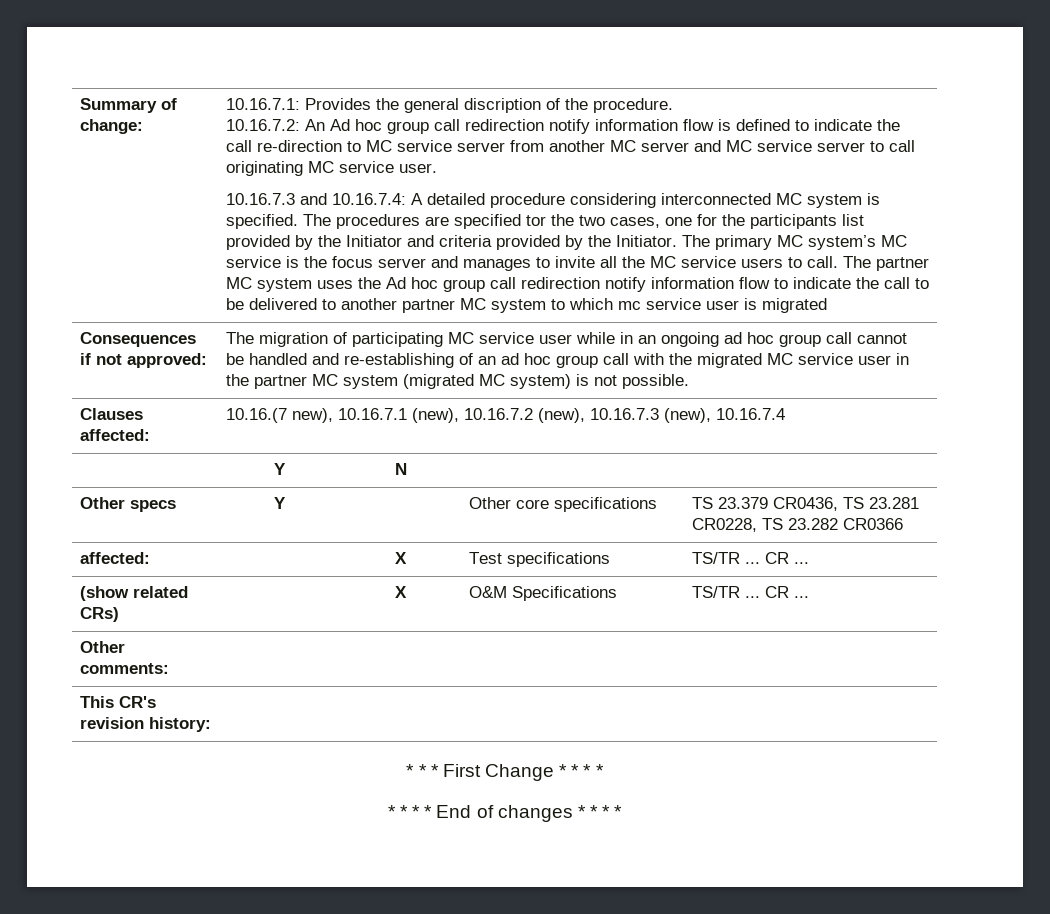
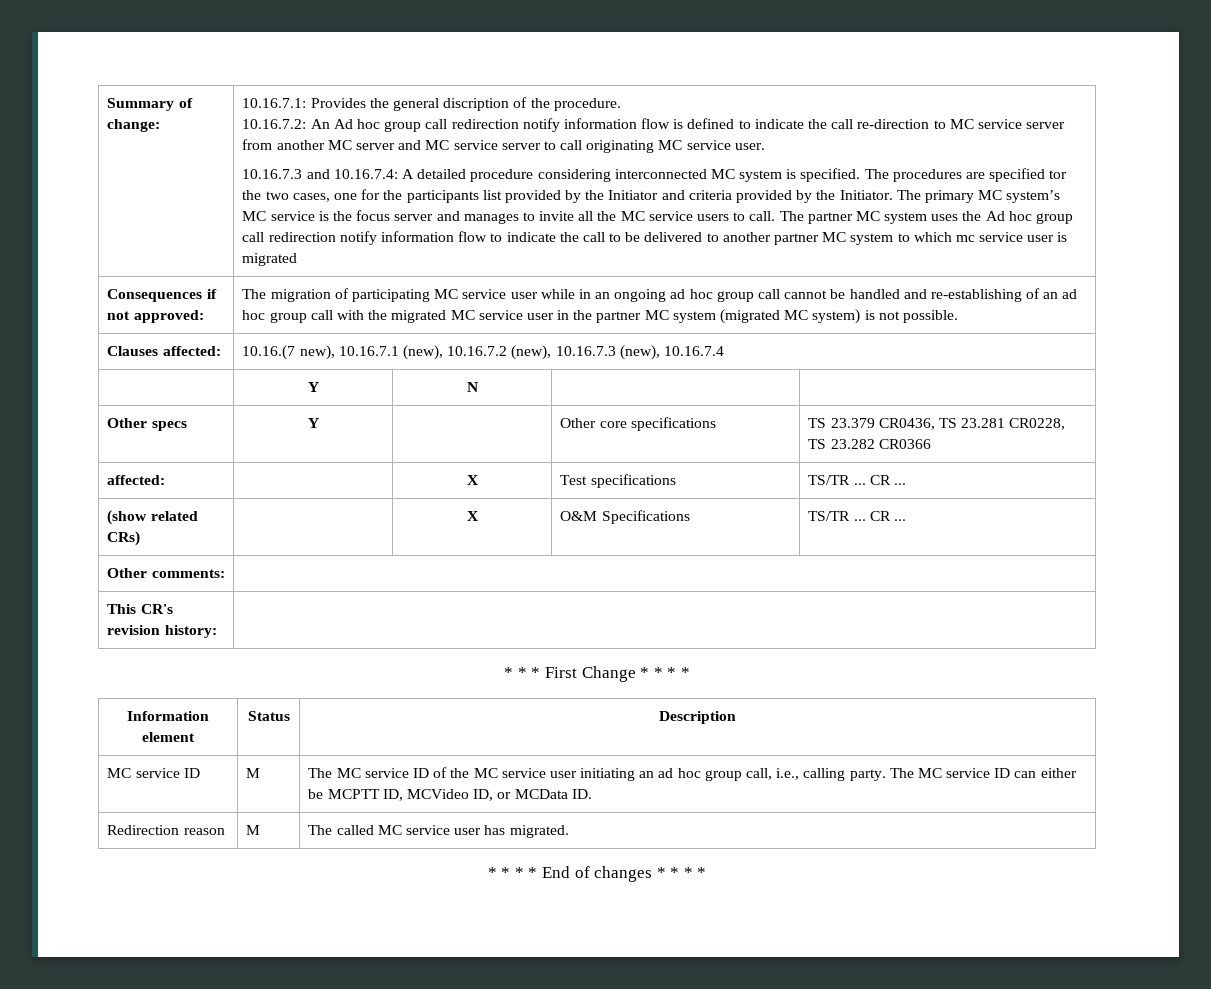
+ Information element | Status | Description
+ MC service ID | M | The MC service ID of the MC service user initiating an ad hoc group call, i.e., calling party. The MC service ID can either be MCPTT ID, MCVideo ID, or MCData ID.
+ Redirection reason | M | The called MC service user has migrated.

